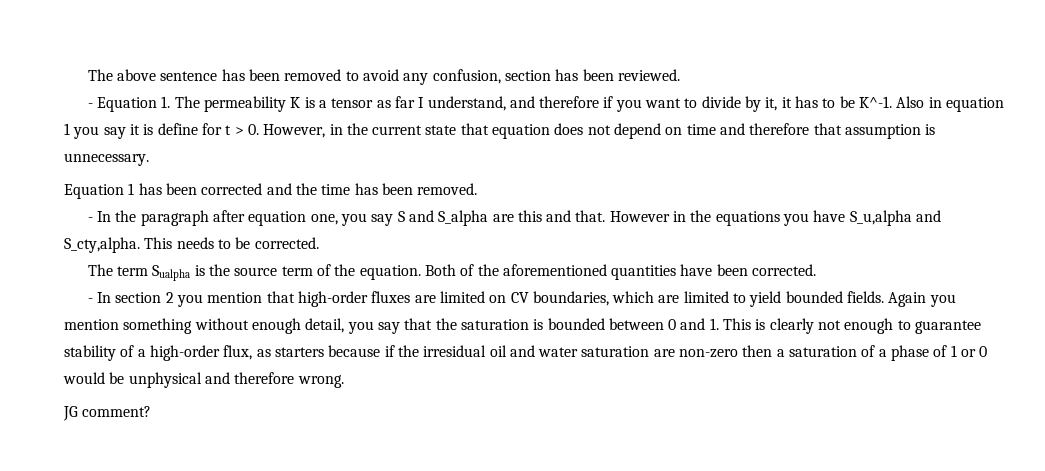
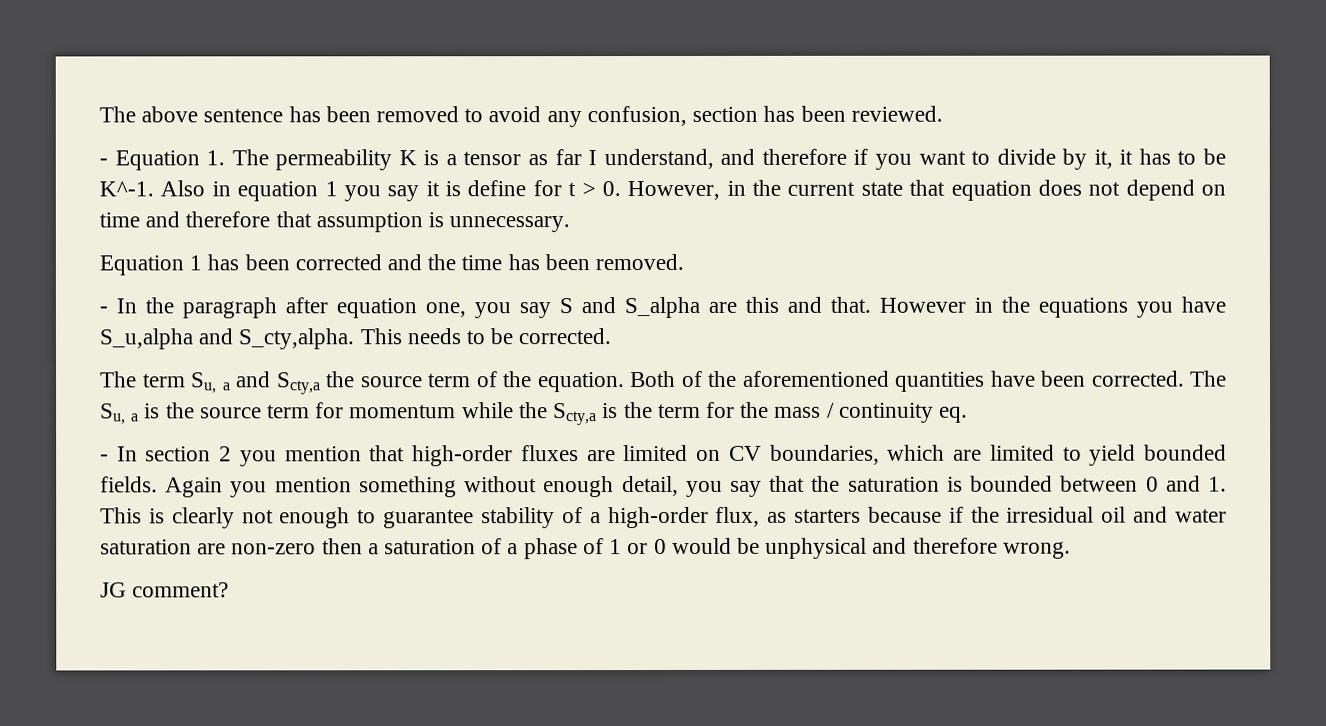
- The term Sualpha is the source term of the equation.
+ The term Su, a and Scty,a the source term of the equation.
+ The Su, a is the source term for momentum while the Scty,a is the term for the mass / continuity eq.

